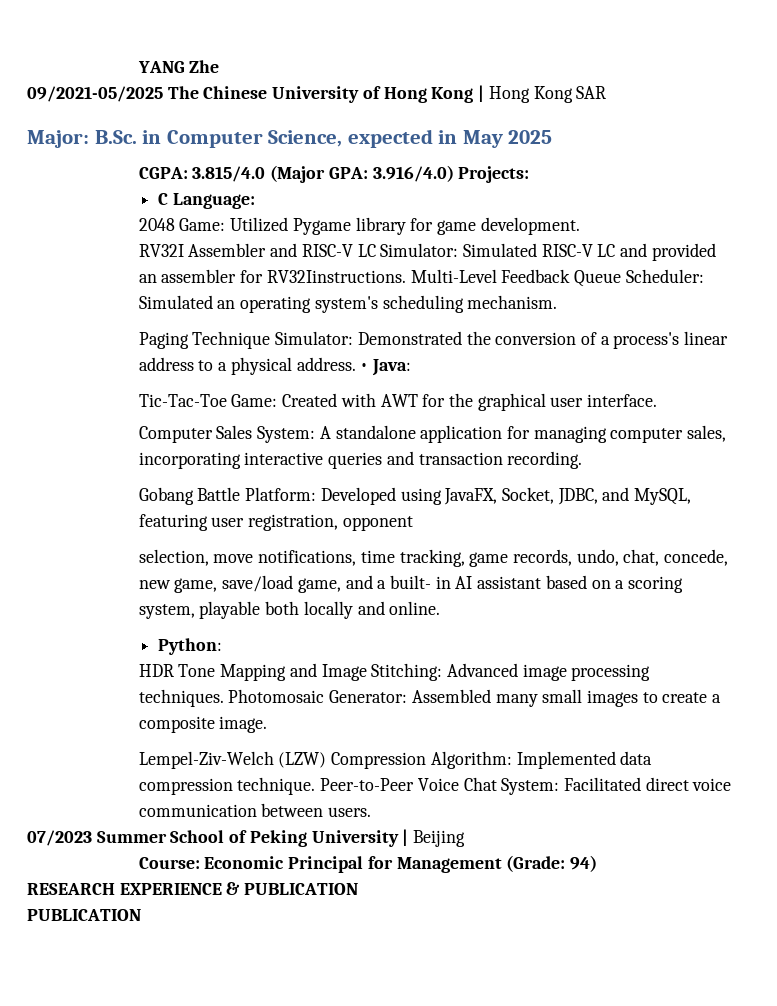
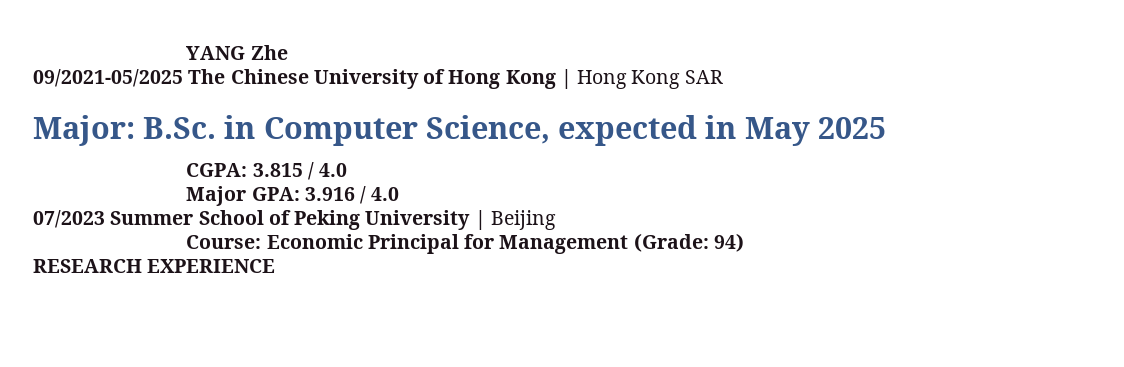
- CGPA: 3.815/4.0 (Major GPA: 3.916/4.0) Projects:
- C Language:
- 2048 Game: Utilized Pygame library for game development.
- RV32I Assembler and RISC-V LC Simulator: Simulated RISC-V LC and provided an assembler for RV32Iinstructions. Multi-Level Feedback Queue Scheduler: Simulated an operating system's scheduling mechanism.
- Paging Technique Simulator: Demonstrated the conversion of a process's linear address to a physical address. • Java:
- Tic-Tac-Toe Game: Created with AWT for the graphical user interface.
- Computer Sales System: A standalone application for managing computer sales, incorporating interactive queries and transaction recording.
- Gobang Battle Platform: Developed using JavaFX, Socket, JDBC, and MySQL, featuring user registration, opponent
- selection, move notifications, time tracking, game records, undo, chat, concede, new game, save/load game, and a built- in AI assistant based on a scoring system, playable both locally and online.
- Python:
- HDR Tone Mapping and Image Stitching: Advanced image processing techniques. Photomosaic Generator: Assembled many small images to create a composite image.
- Lempel-Ziv-Welch (LZW) Compression Algorithm: Implemented data compression technique. Peer-to-Peer Voice Chat System: Facilitated direct voice communication between users.
+ CGPA: 3.815 / 4.0
+ Major GPA: 3.916 / 4.0
- RESEARCH EXPERIENCE & PUBLICATION
- PUBLICATION
+ RESEARCH EXPERIENCE

